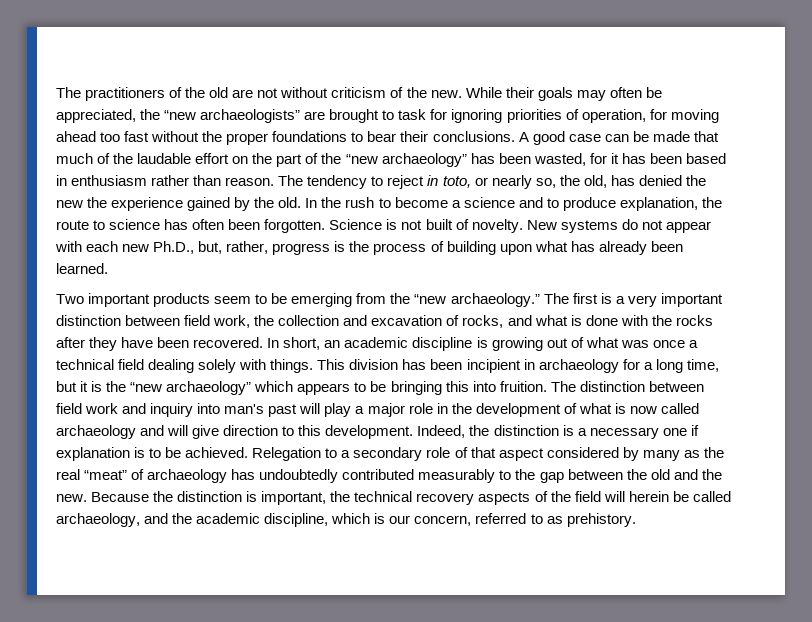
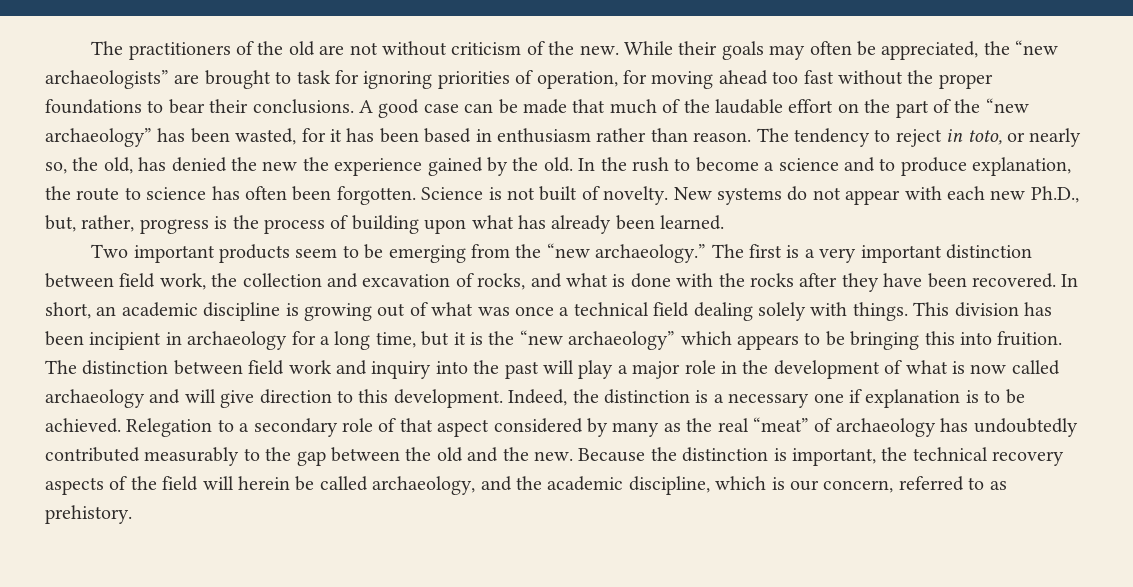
- The distinction between field work and inquiry into man's past will play a major role in the development of what is now called archaeology and will give direction to this development.
+ The distinction between field work and inquiry into the past will play a major role in the development of what is now called archaeology and will give direction to this development.

